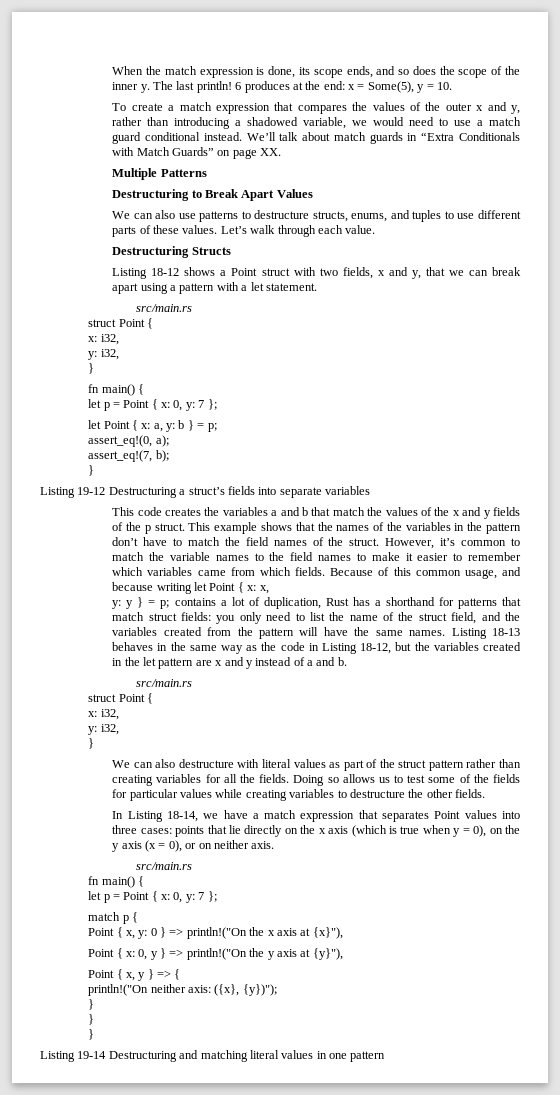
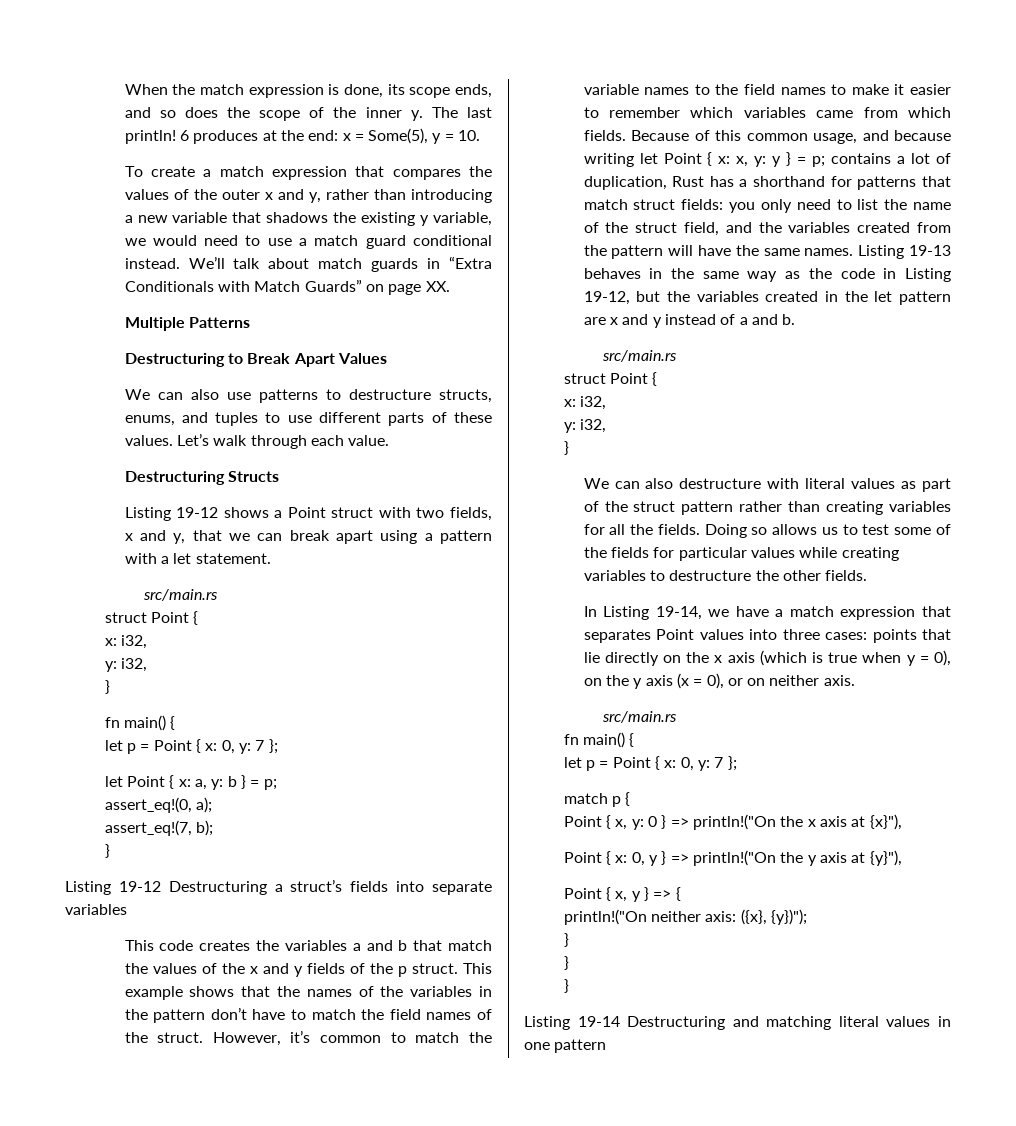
- To create a match expression that compares the values of the outer x and y, rather than introducing a shadowed variable, we would need to use a match guard conditional instead.
+ To create a match expression that compares the values of the outer x and y, rather than introducing a new variable that shadows the existing y variable, we would need to use a match guard conditional instead.
- Listing 18-12 shows a Point struct with two fields, x and y, that we can break apart using a pattern with a let statement.
+ Listing 19-12 shows a Point struct with two fields, x and y, that we can break apart using a pattern with a let statement.
- Because of this common usage, and because writing let Point { x: x,
- y: y } = p; contains a lot of duplication, Rust has a shorthand for patterns that match struct fields: you only need to list the name of the struct field, and the variables created from the pattern will have the same names.
+ Because of this common usage, and because writing let Point { x: x, y: y } = p; contains a lot of duplication, Rust has a shorthand for patterns that match struct fields: you only need to list the name of the struct field, and the variables created from the pattern will have the same names.
- Listing 18-13 behaves in the same way as the code in Listing 18-12, but the variables created in the let pattern are x and y instead of a and b.
+ Listing 19-13 behaves in the same way as the code in Listing 19-12, but the variables created in the let pattern are x and y instead of a and b.
- In Listing 18-14, we have a match expression that separates Point values into three cases: points that lie directly on the x axis (which is true when y = 0), on the y axis (x = 0), or on neither axis.
+ In Listing 19-14, we have a match expression that separates Point values into three cases: points that lie directly on the x axis (which is true when y = 0), on the y axis (x = 0), or on neither axis.

